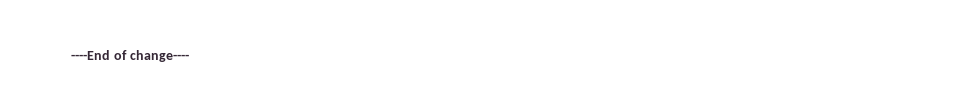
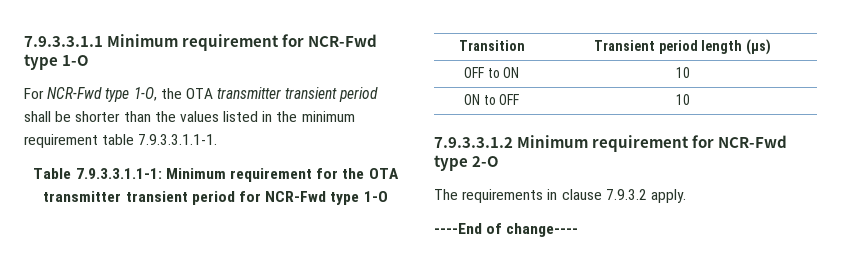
+ 7.9.3.3.1.1 Minimum requirement for NCR-Fwd type 1-O
+ For NCR-Fwd type 1-O, the OTA transmitter transient period shall be shorter than the values listed in the minimum requirement table 7.9.3.3.1.1-1.
+ Table 7.9.3.3.1.1-1: Minimum requirement for the OTA transmitter transient period for NCR-Fwd type 1-O
+ Transition | Transient period length (µs)
+ OFF to ON | 10
+ ON to OFF | 10
+ 7.9.3.3.1.2 Minimum requirement for NCR-Fwd type 2-O
+ The requirements in clause 7.9.3.2 apply.

